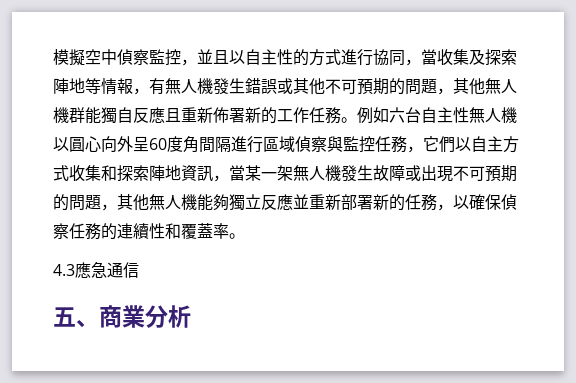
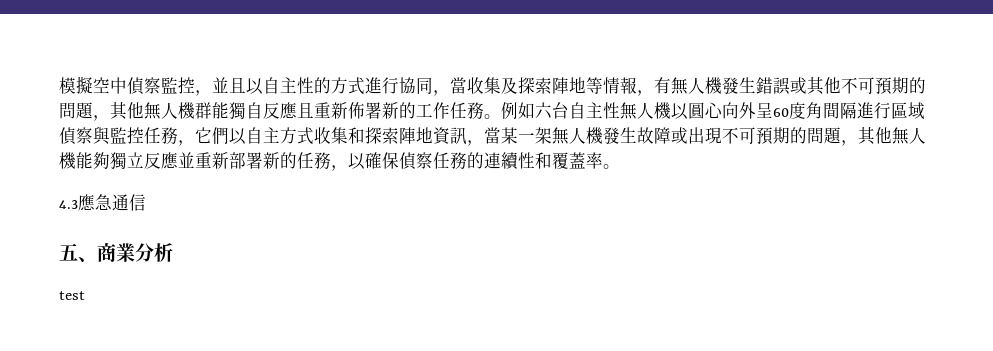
+ test

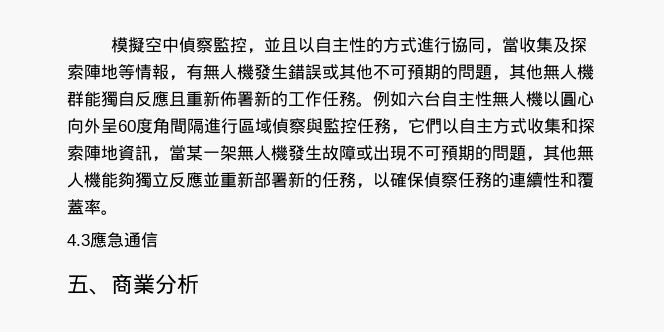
- test

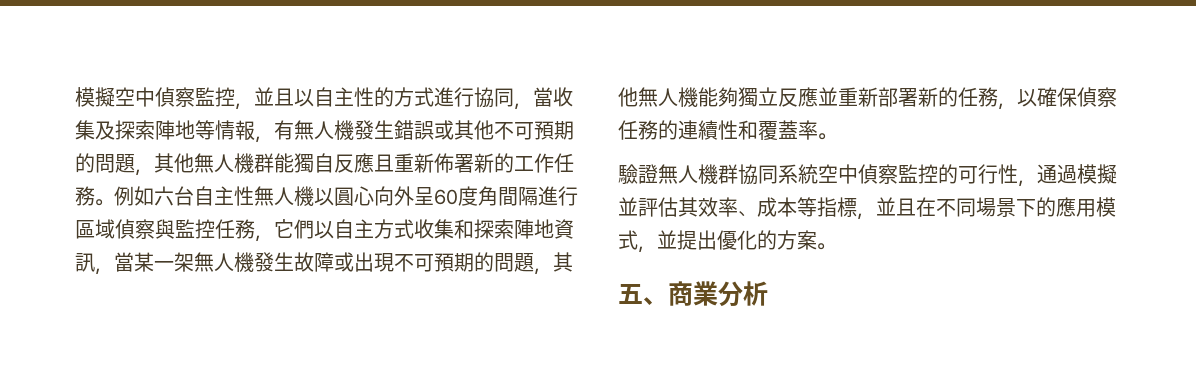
- 4.3應急通信
+ 驗證無人機群協同系統空中偵察監控的可行性，通過模擬並評估其效率、成本等指標，並且在不同場景下的應用模式，並提出優化的方案。

